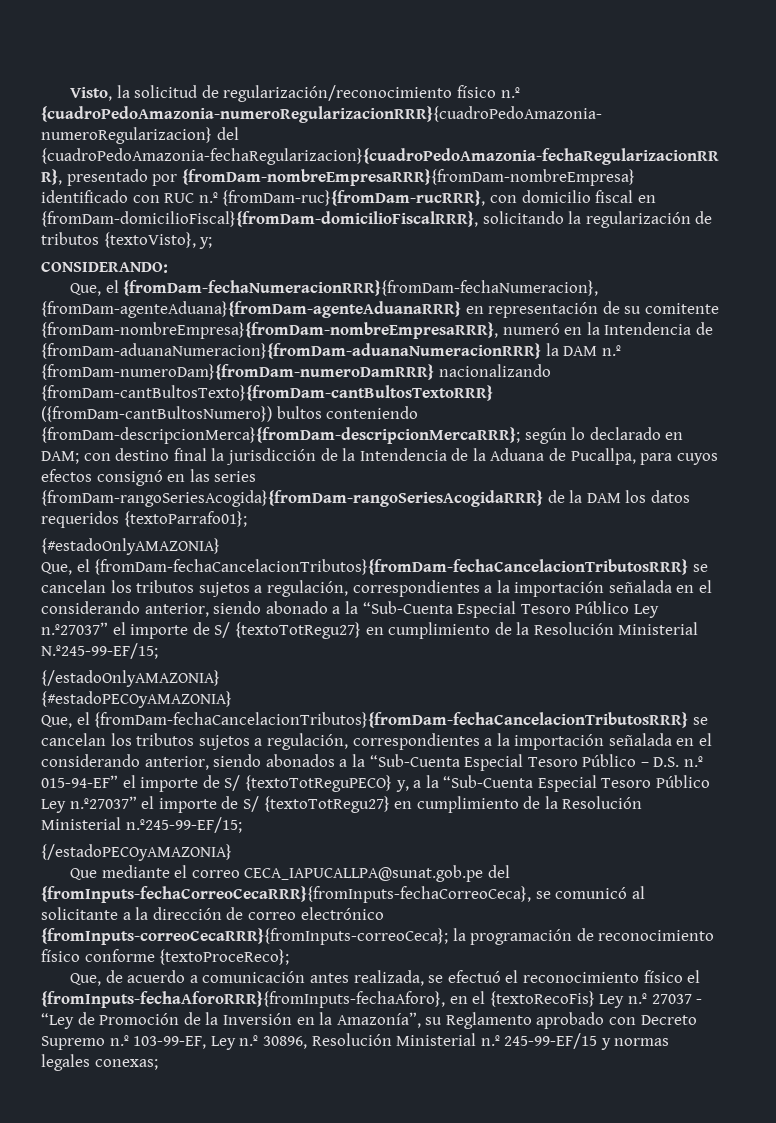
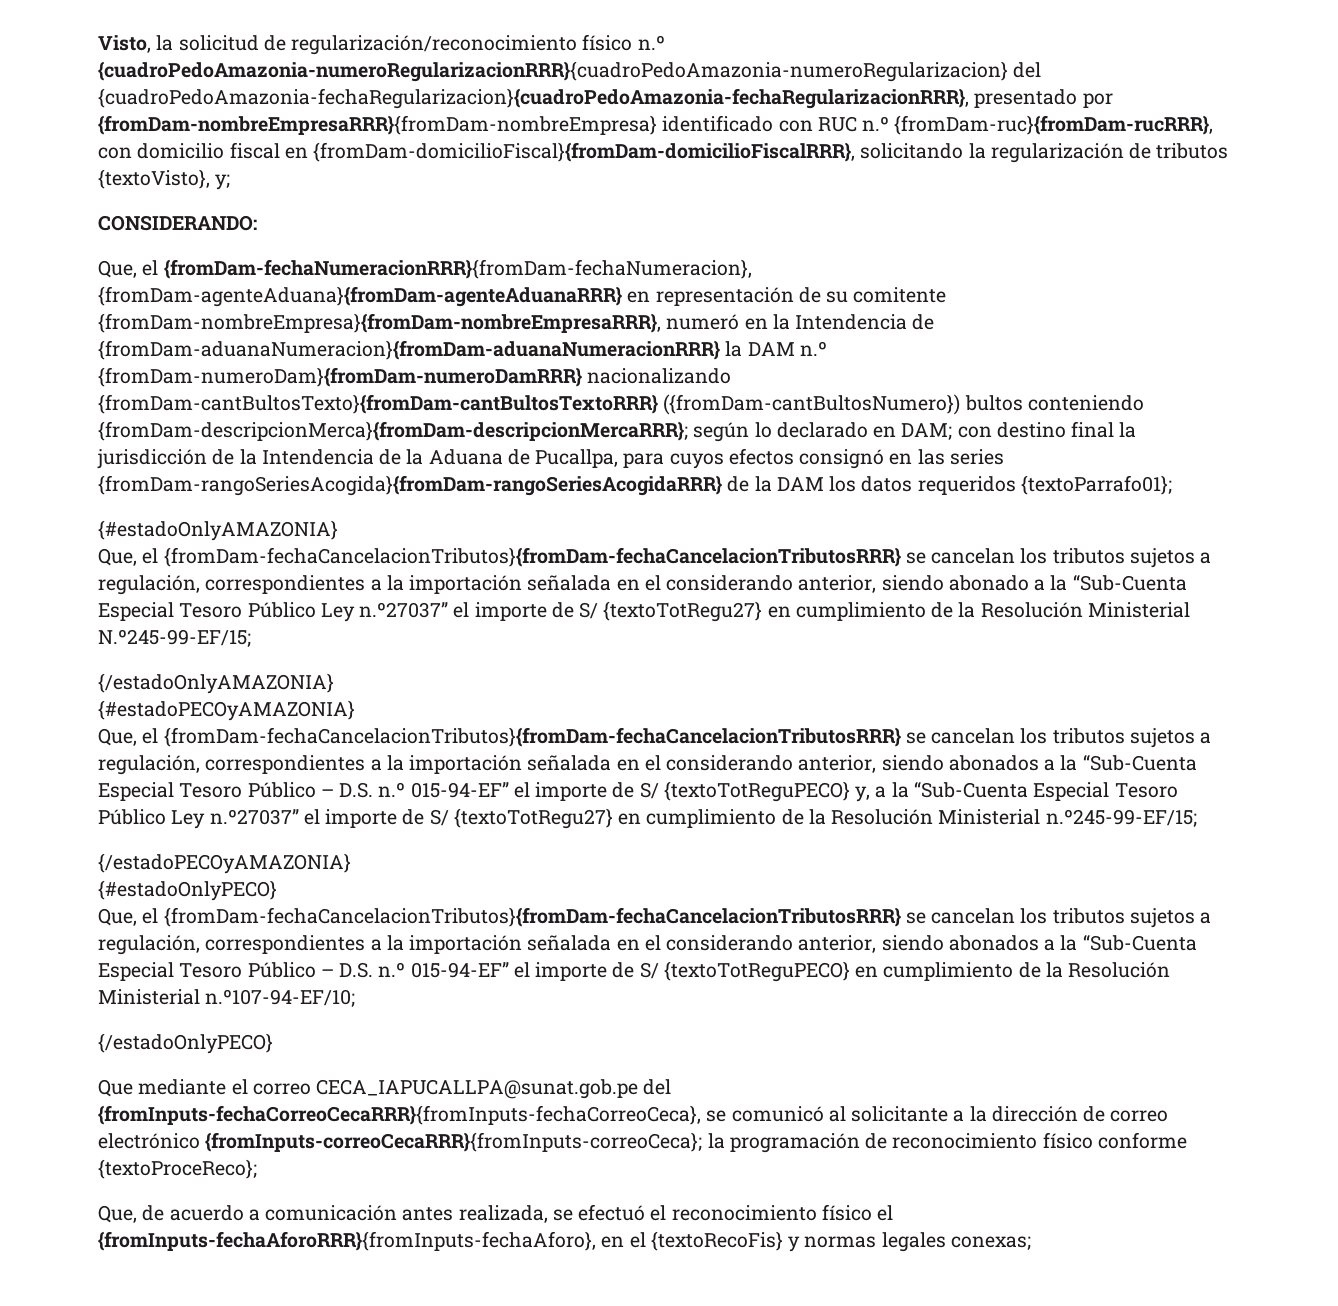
+ {#estadoOnlyPECO}
+ Que, el {fromDam-fechaCancelacionTributos}{fromDam-fechaCancelacionTributosRRR} se cancelan los tributos sujetos a regulación, correspondientes a la importación señalada en el considerando anterior, siendo abonados a la “Sub-Cuenta Especial Tesoro Público – D.S. n.º 015-94-EF” el importe de S/ {textoTotReguPECO} en cumplimiento de la Resolución Ministerial n.º107-94-EF/10;
+ {/estadoOnlyPECO}
- Que, de acuerdo a comunicación antes realizada, se efectuó el reconocimiento físico el {fromInputs-fechaAforoRRR}{fromInputs-fechaAforo}, en el {textoRecoFis} Ley n.º 27037 - “Ley de Promoción de la Inversión en la Amazonía”, su Reglamento aprobado con Decreto Supremo n.º 103-99-EF, Ley n.º 30896, Resolución Ministerial n.º 245-99-EF/15 y normas legales conexas;
+ Que, de acuerdo a comunicación antes realizada, se efectuó el reconocimiento físico el {fromInputs-fechaAforoRRR}{fromInputs-fechaAforo}, en el {textoRecoFis} y normas legales conexas;

